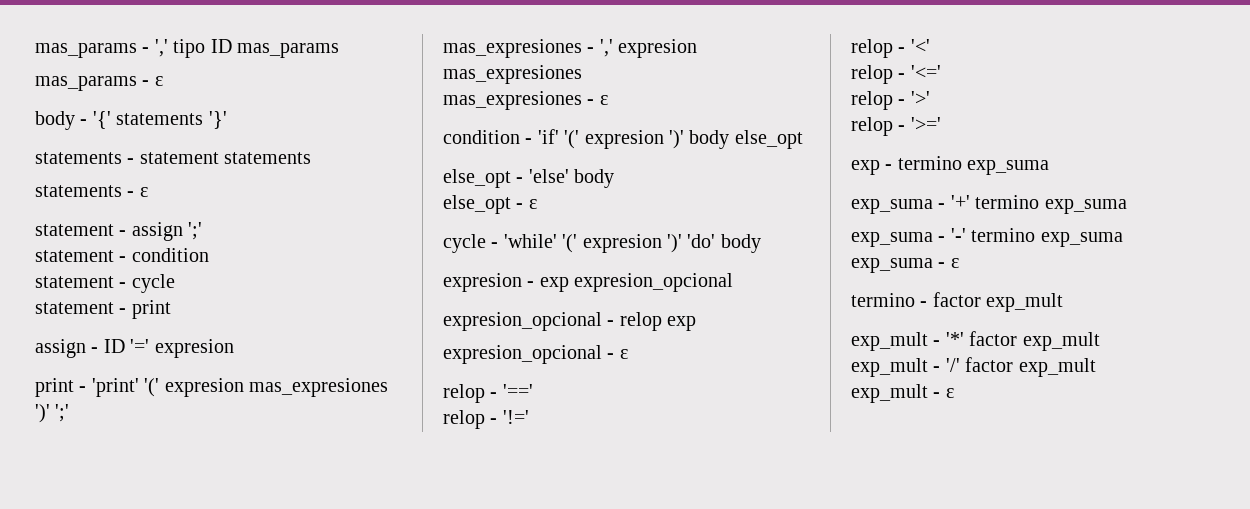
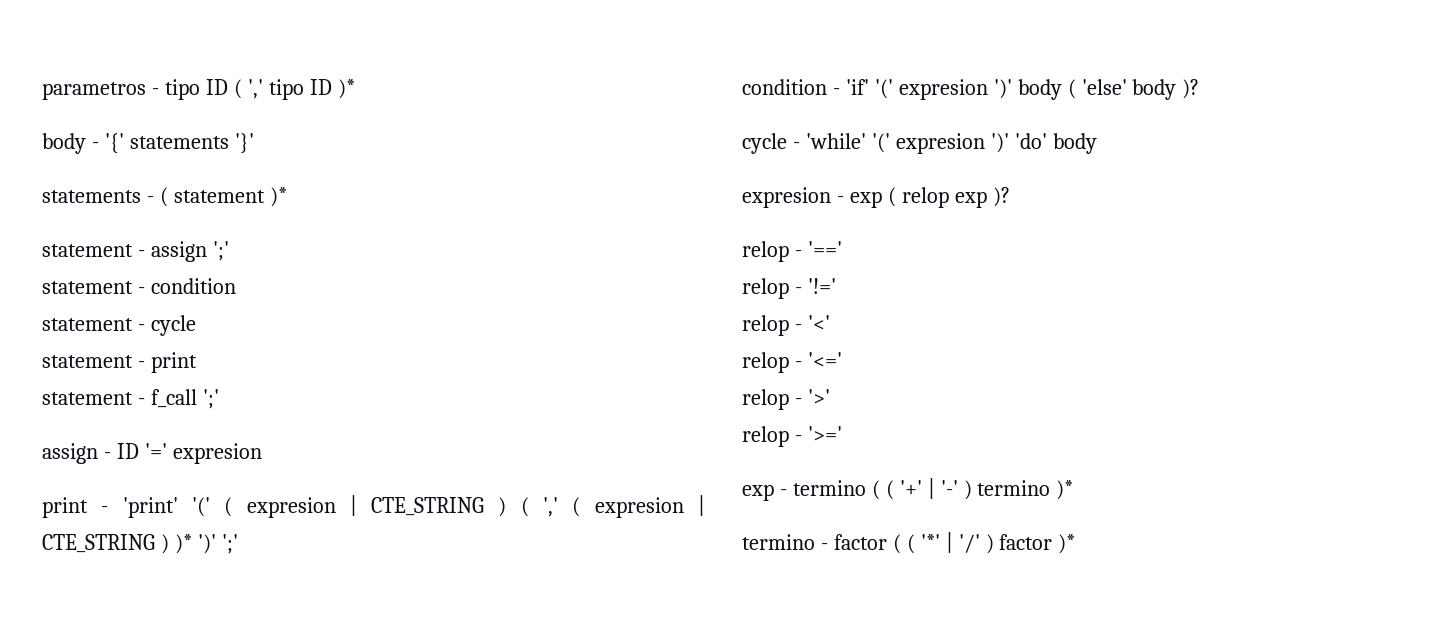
- mas_params - ',' tipo ID mas_params
- mas_params - ε
+ parametros - tipo ID ( ',' tipo ID )*
- statements - statement statements
- statements - ε
+ statements - ( statement )*
+ statement - f_call ';'
- print - 'print' '(' expresion mas_expresiones ')' ';'
- mas_expresiones - ',' expresion mas_expresiones
- mas_expresiones - ε
+ print - 'print' '(' ( expresion | CTE_STRING ) ( ',' ( expresion | CTE_STRING ) )* ')' ';'
- condition - 'if' '(' expresion ')' body else_opt
- else_opt - 'else' body
- else_opt - ε
+ condition - 'if' '(' expresion ')' body ( 'else' body )?
- expresion - exp expresion_opcional
- expresion_opcional - relop exp
- expresion_opcional - ε
+ expresion - exp ( relop exp )?
- exp - termino exp_suma
- exp_suma - '+' termino exp_suma
- exp_suma - '-' termino exp_suma
- exp_suma - ε
- termino - factor exp_mult
- exp_mult - '*' factor exp_mult
- exp_mult - '/' factor exp_mult
- exp_mult - ε
+ exp - termino ( ( '+' | '-' ) termino )*
+ termino - factor ( ( '*' | '/' ) factor )*

